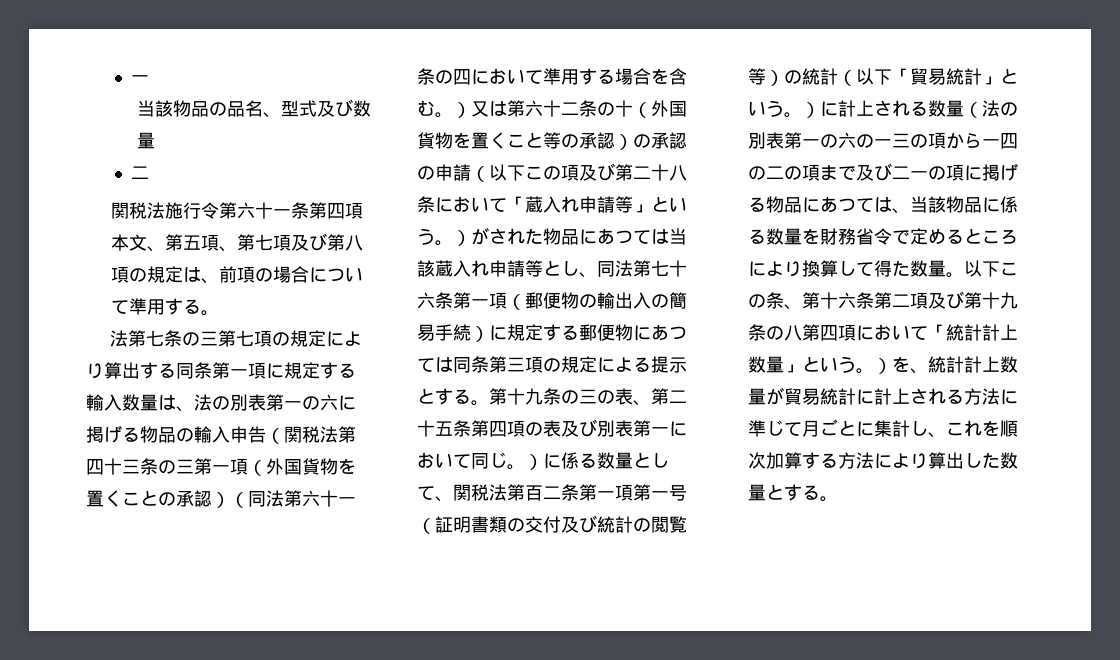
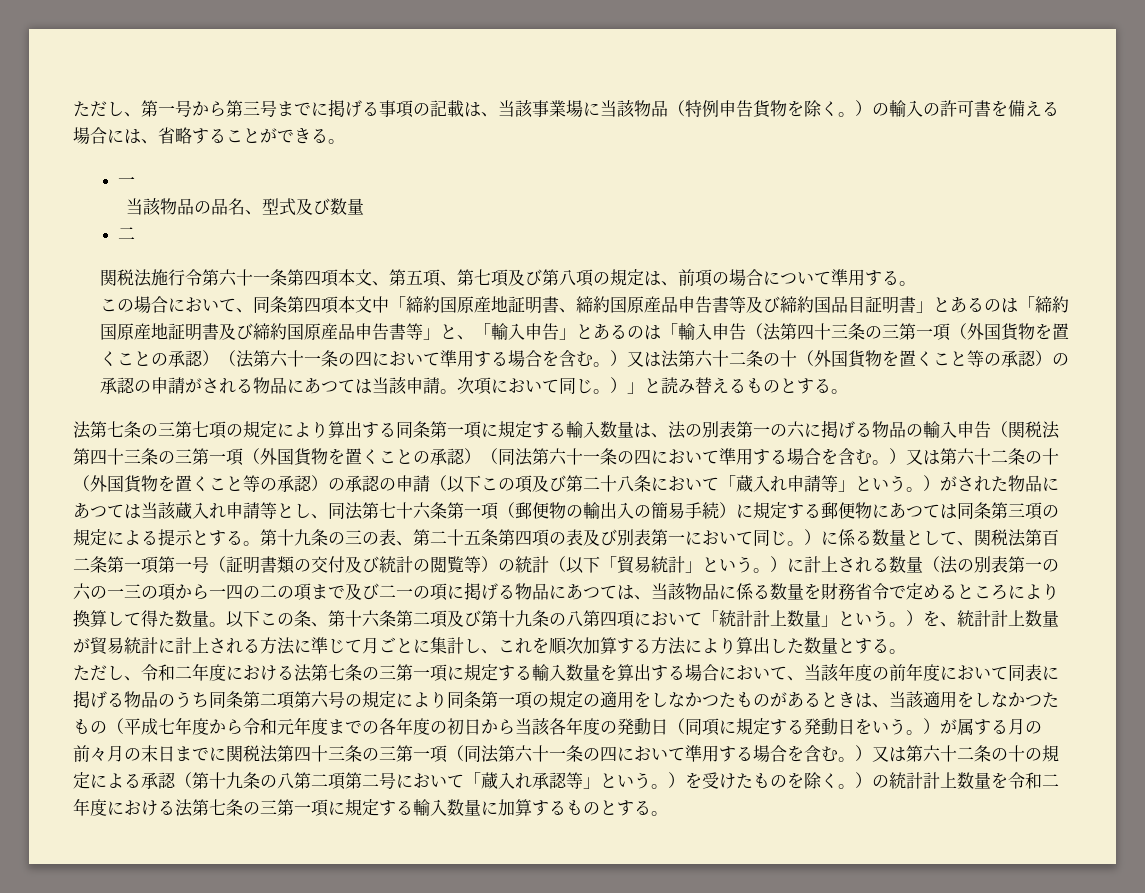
+ ただし、第一号から第三号までに掲げる事項の記載は、当該事業場に当該物品（特例申告貨物を除く。）の輸入の許可書を備える場合には、省略することができる。
+ この場合において、同条第四項本文中「締約国原産地証明書、締約国原産品申告書等及び締約国品目証明書」とあるのは「締約国原産地証明書及び締約国原産品申告書等」と、「輸入申告」とあるのは「輸入申告（法第四十三条の三第一項（外国貨物を置くことの承認）（法第六十一条の四において準用する場合を含む。）又は法第六十二条の十（外国貨物を置くこと等の承認）の承認の申請がされる物品にあつては当該申請。次項において同じ。）」と読み替えるものとする。
+ ただし、令和二年度における法第七条の三第一項に規定する輸入数量を算出する場合において、当該年度の前年度において同表に掲げる物品のうち同条第二項第六号の規定により同条第一項の規定の適用をしなかつたものがあるときは、当該適用をしなかつたもの（平成七年度から令和元年度までの各年度の初日から当該各年度の発動日（同項に規定する発動日をいう。）が属する月の前々月の末日までに関税法第四十三条の三第一項（同法第六十一条の四において準用する場合を含む。）又は第六十二条の十の規定による承認（第十九条の八第二項第二号において「蔵入れ承認等」という。）を受けたものを除く。）の統計計上数量を令和二年度における法第七条の三第一項に規定する輸入数量に加算するものとする。

